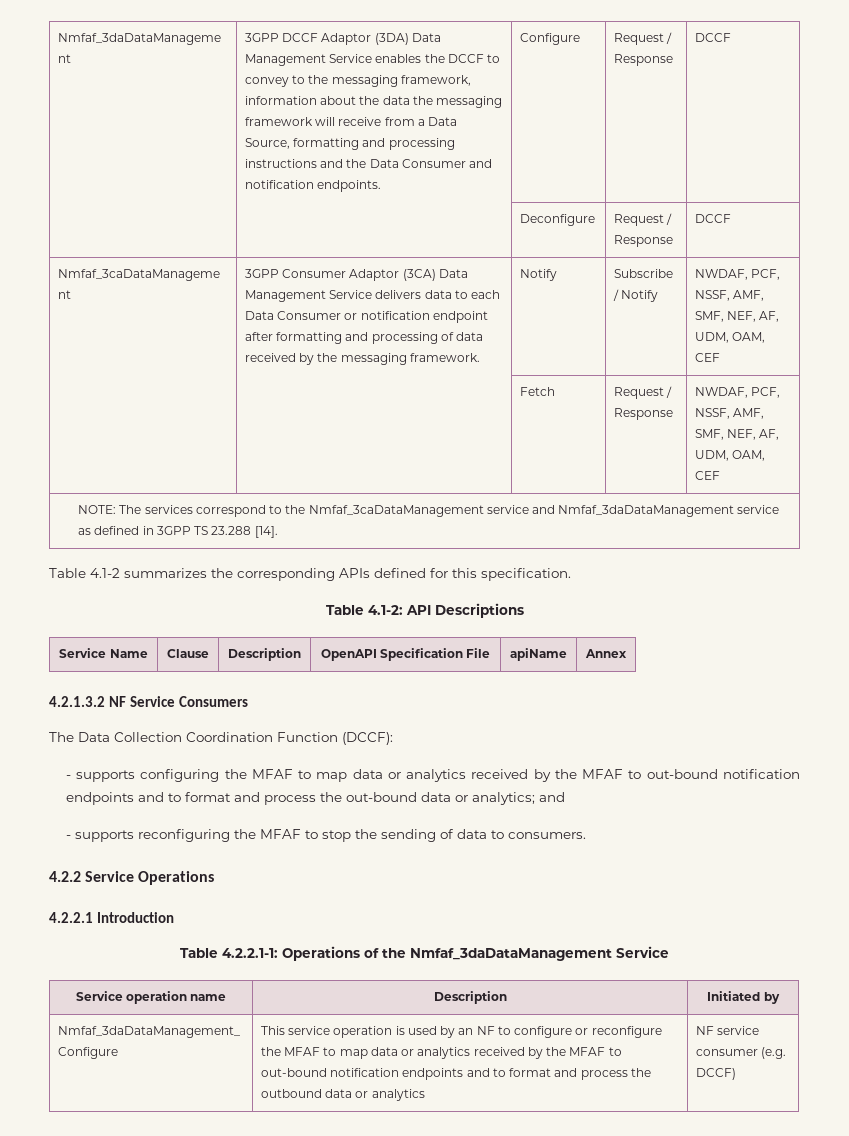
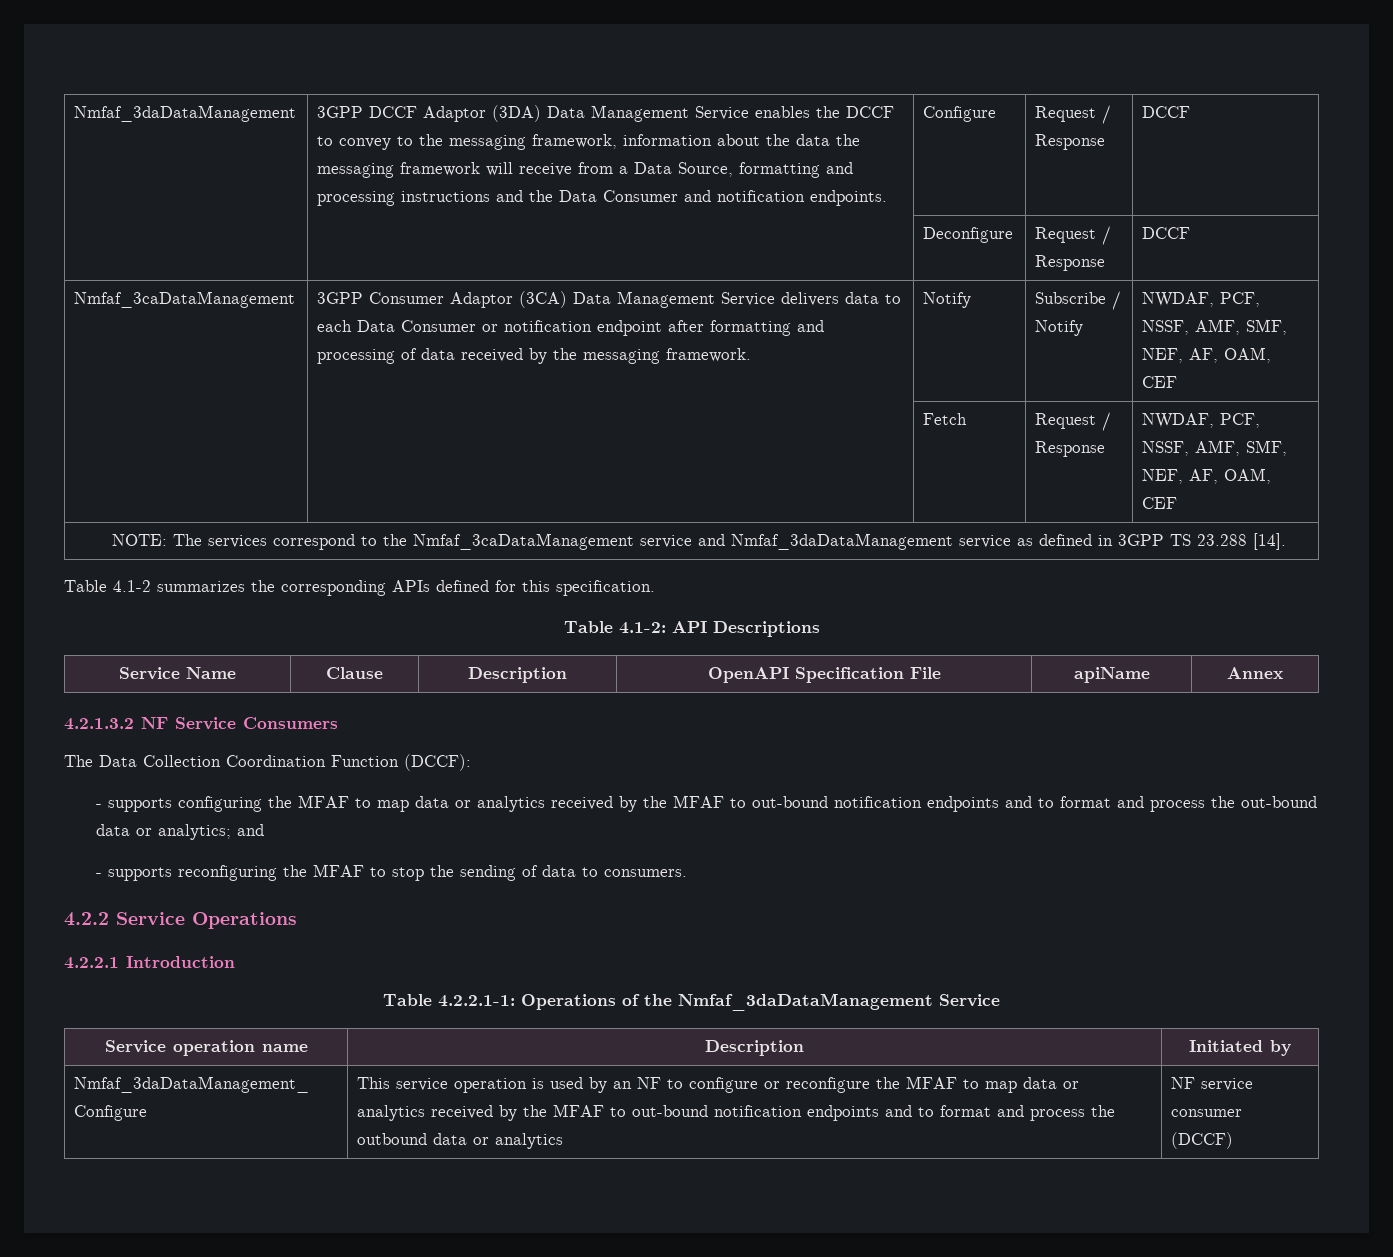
- Subscribe / Notify | NWDAF, PCF, NSSF, AMF, SMF, NEF, AF, UDM, OAM, CEF
+ Subscribe / Notify | NWDAF, PCF, NSSF, AMF, SMF, NEF, AF, OAM, CEF
- | | Fetch | Request / Response | NWDAF, PCF, NSSF, AMF, SMF, NEF, AF, UDM, OAM, CEF
+ | | Fetch | Request / Response | NWDAF, PCF, NSSF, AMF, SMF, NEF, AF, OAM, CEF
- NF service consumer (e.g. DCCF)
+ NF service consumer (DCCF)

